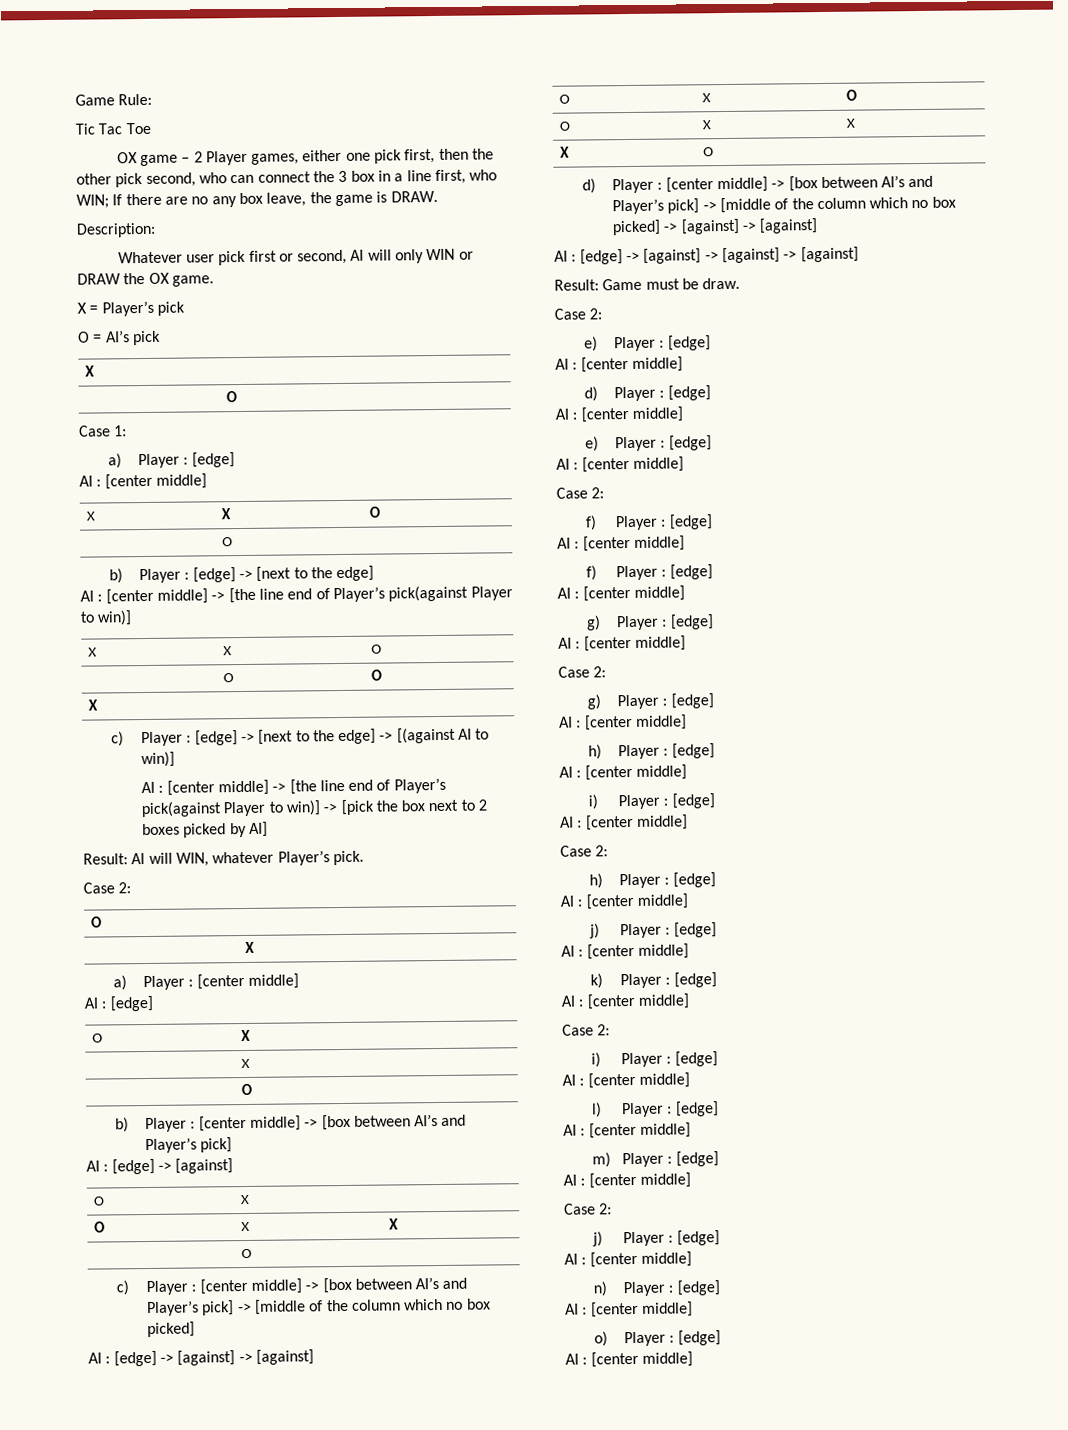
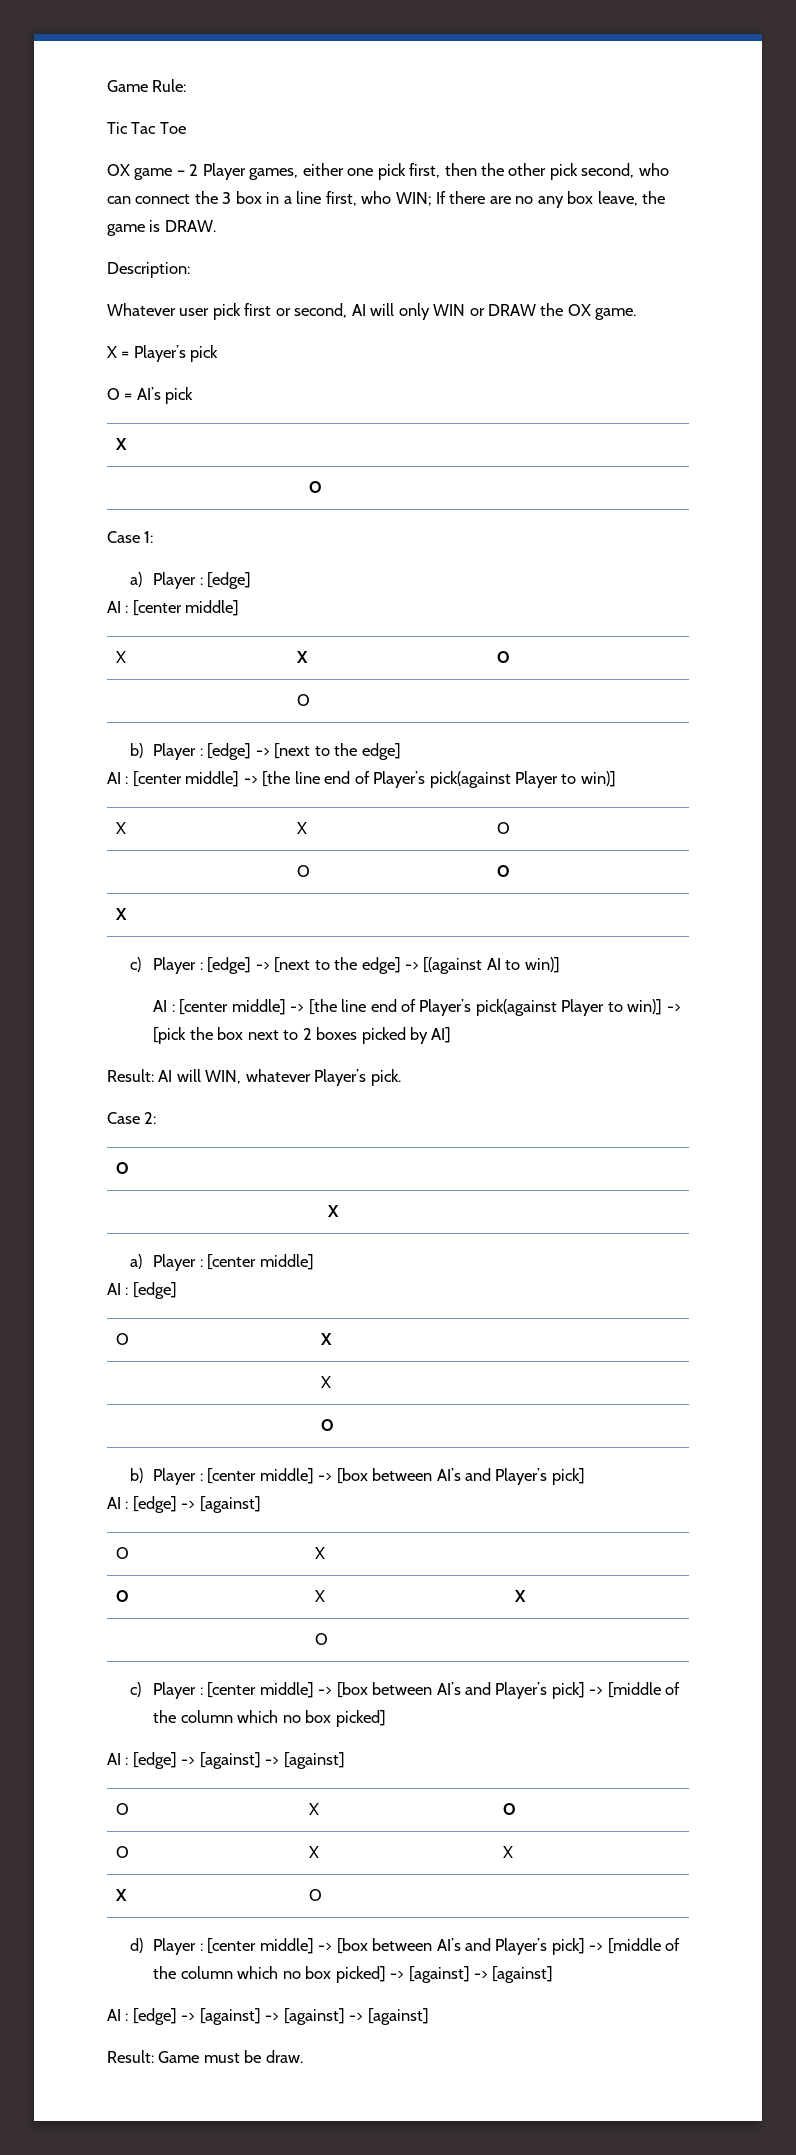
  Result: Game must be draw.
- Case 2:
- e) Player : [edge]
- AI : [center middle]
- d) Player : [edge]
- AI : [center middle]
- e) Player : [edge]
- AI : [center middle]
- Case 2:
- f) Player : [edge]
- AI : [center middle]
- f) Player : [edge]
- AI : [center middle]
- g) Player : [edge]
- AI : [center middle]
- Case 2:
- g) Player : [edge]
- AI : [center middle]
- h) Player : [edge]
- AI : [center middle]
- i) Player : [edge]
- AI : [center middle]
- Case 2:
- h) Player : [edge]
- AI : [center middle]
- j) Player : [edge]
- AI : [center middle]
- k) Player : [edge]
- AI : [center middle]
- Case 2:
- i) Player : [edge]
- AI : [center middle]
- l) Player : [edge]
- AI : [center middle]
- m) Player : [edge]
- AI : [center middle]
- Case 2:
- j) Player : [edge]
- AI : [center middle]
- n) Player : [edge]
- AI : [center middle]
- o) Player : [edge]
- AI : [center middle]

